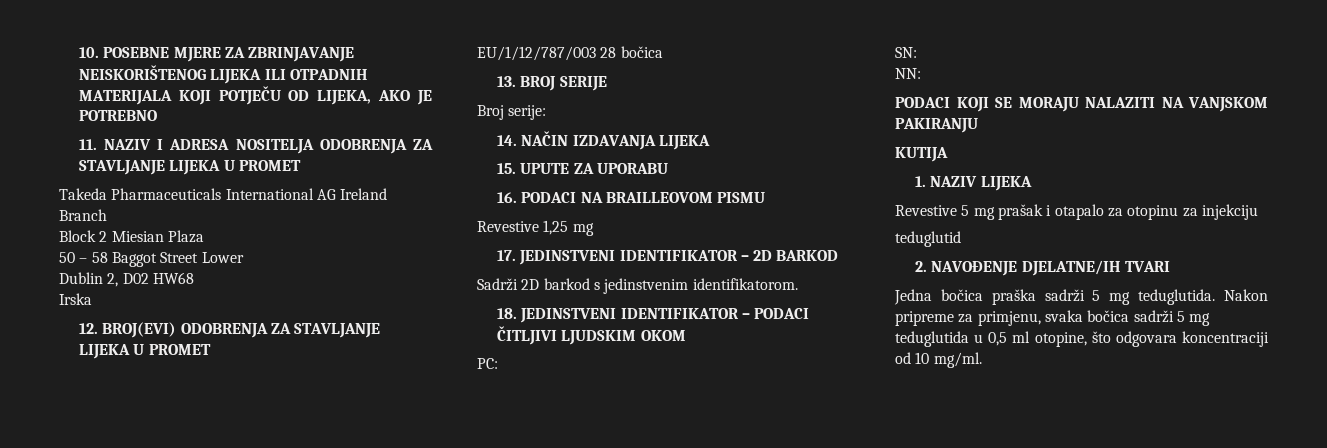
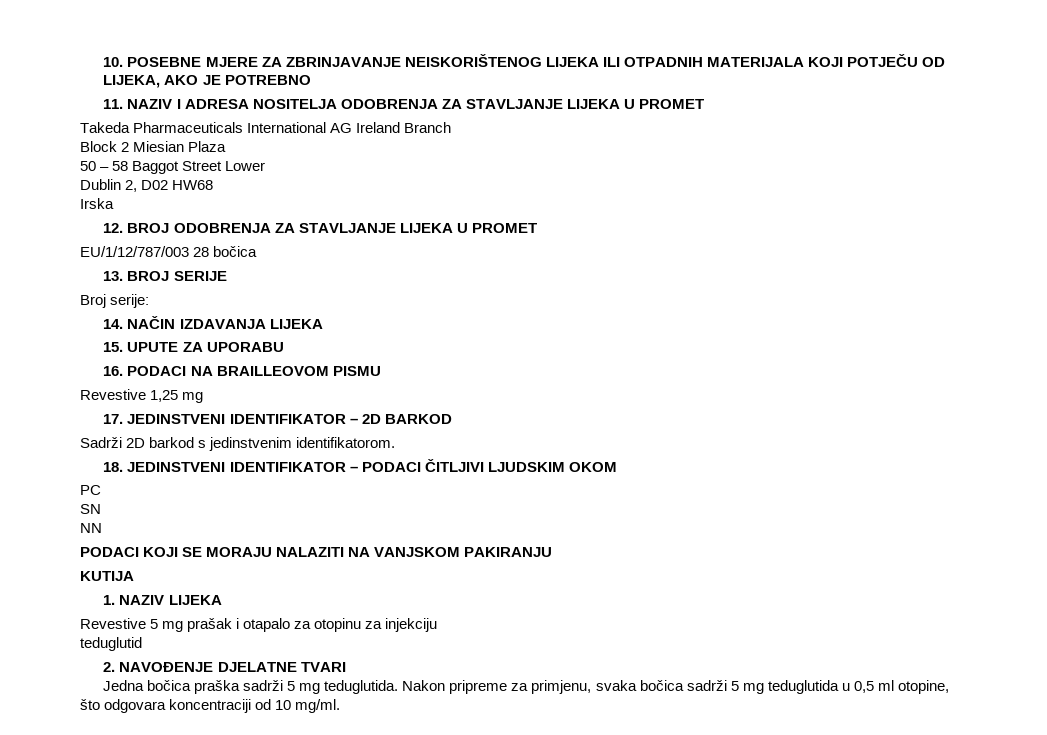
- 12. BROJ(EVI) ODOBRENJA ZA STAVLJANJE LIJEKA U PROMET
+ 12. BROJ ODOBRENJA ZA STAVLJANJE LIJEKA U PROMET
- PC:
- SN:
- NN:
+ PC
+ SN
+ NN
- 2. NAVOĐENJE DJELATNE/IH TVARI
+ 2. NAVOĐENJE DJELATNE TVARI

